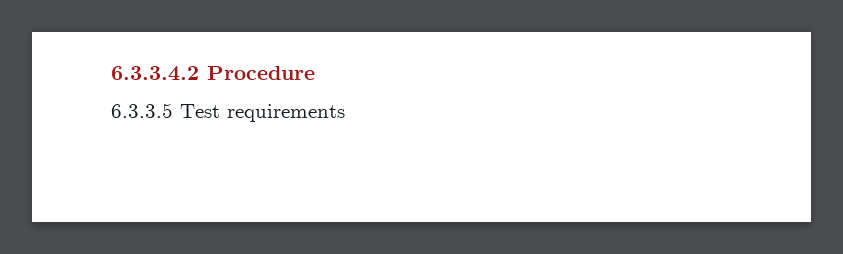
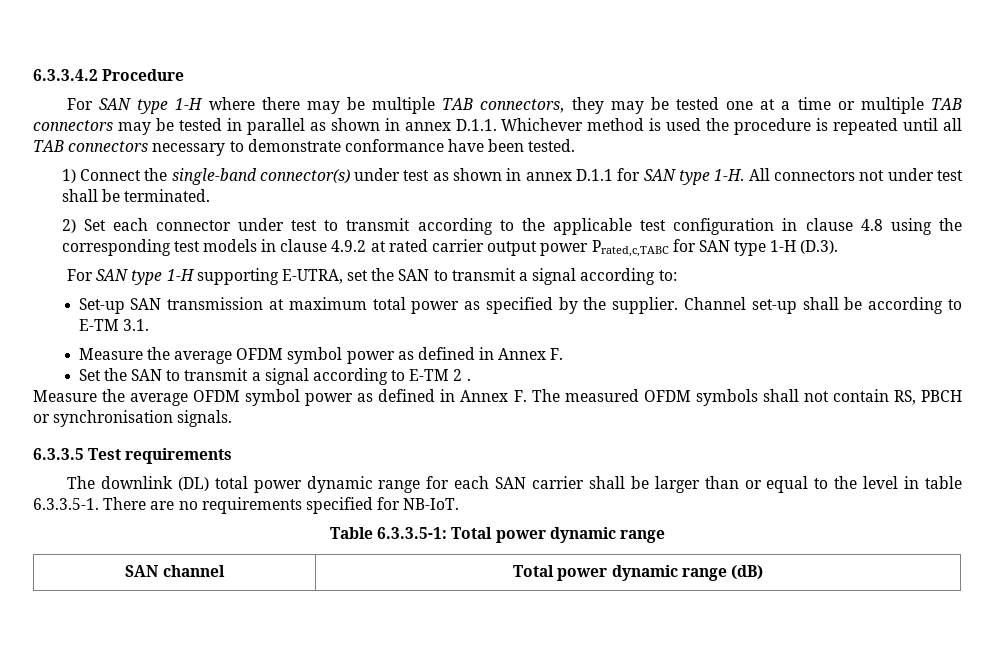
+ For SAN type 1-H where there may be multiple TAB connectors, they may be tested one at a time or multiple TAB connectors may be tested in parallel as shown in annex D.1.1. Whichever method is used the procedure is repeated until all TAB connectors necessary to demonstrate conformance have been tested.
+ 1) Connect the single-band connector(s) under test as shown in annex D.1.1 for SAN type 1-H. All connectors not under test shall be terminated.
+ 2) Set each connector under test to transmit according to the applicable test configuration in clause 4.8 using the corresponding test models in clause 4.9.2 at rated carrier output power Prated,c,TABC for SAN type 1-H (D.3).
+ For SAN type 1-H supporting E-UTRA, set the SAN to transmit a signal according to:
+ Set-up SAN transmission at maximum total power as specified by the supplier. Channel set-up shall be according to E-TM 3.1.
+ Measure the average OFDM symbol power as defined in Annex F.
+ Set the SAN to transmit a signal according to E-TM 2 .
+ Measure the average OFDM symbol power as defined in Annex F. The measured OFDM symbols shall not contain RS, PBCH or synchronisation signals.
  6.3.3.5 Test requirements
+ The downlink (DL) total power dynamic range for each SAN carrier shall be larger than or equal to the level in table 6.3.3.5-1. There are no requirements specified for NB-IoT.
+ Table 6.3.3.5-1: Total power dynamic range
+ SAN channel | Total power dynamic range (dB)

